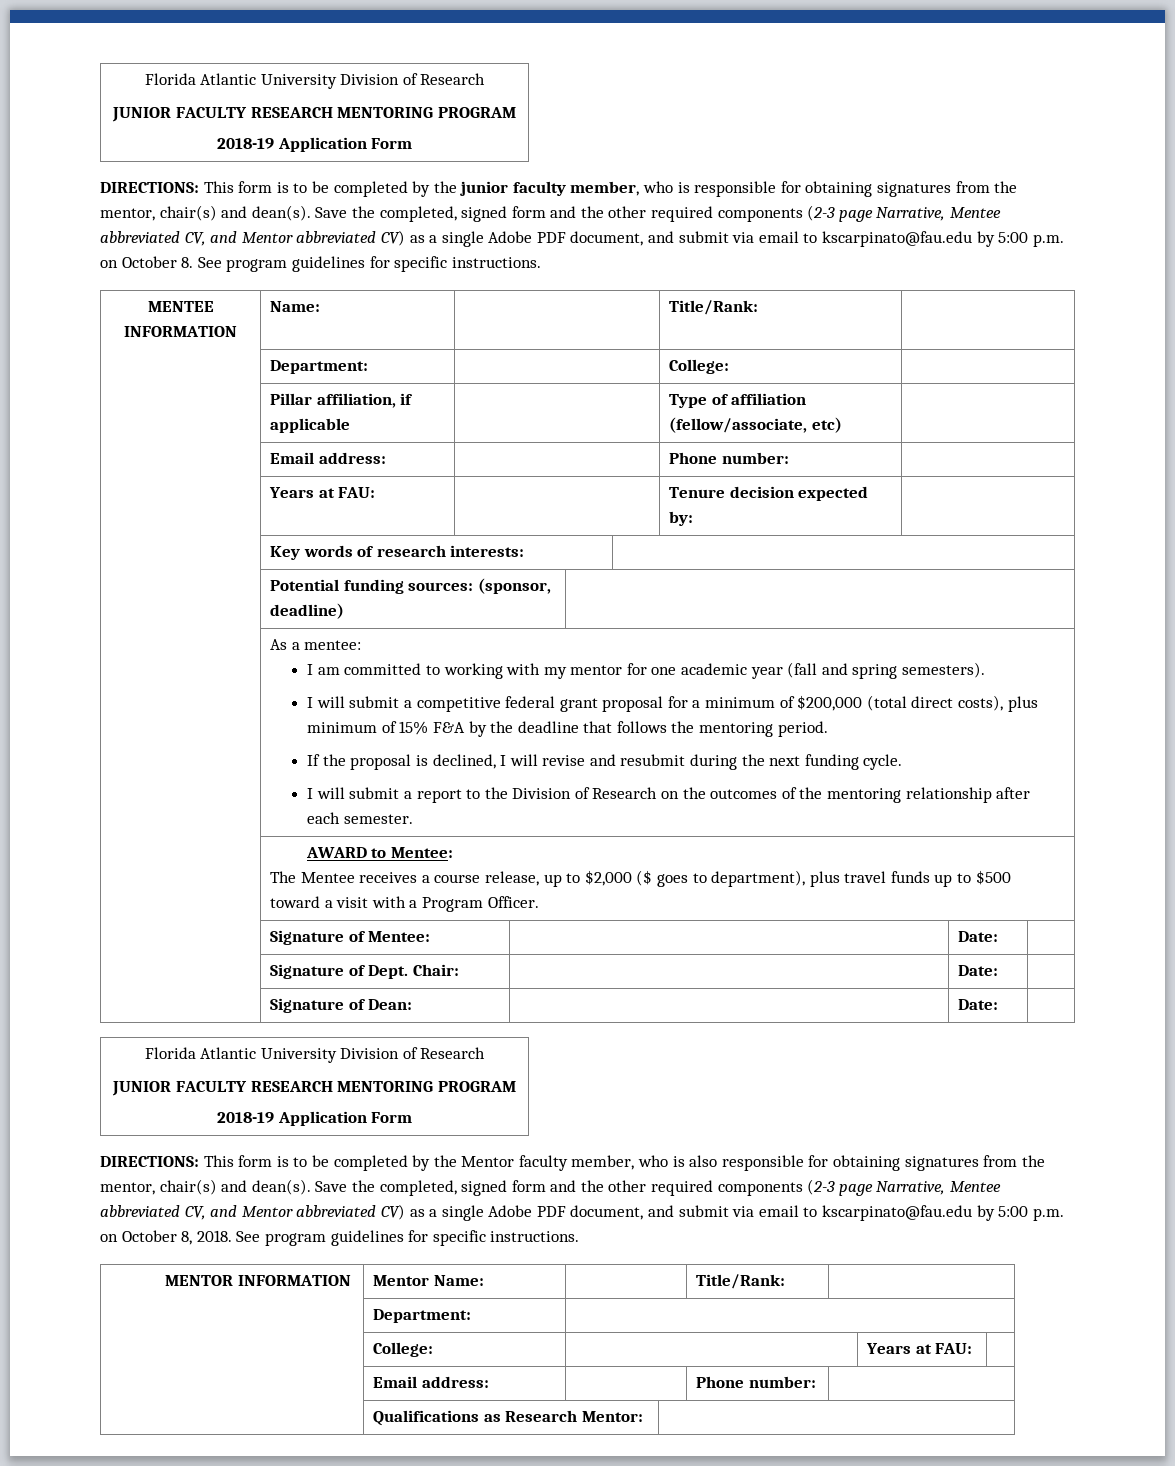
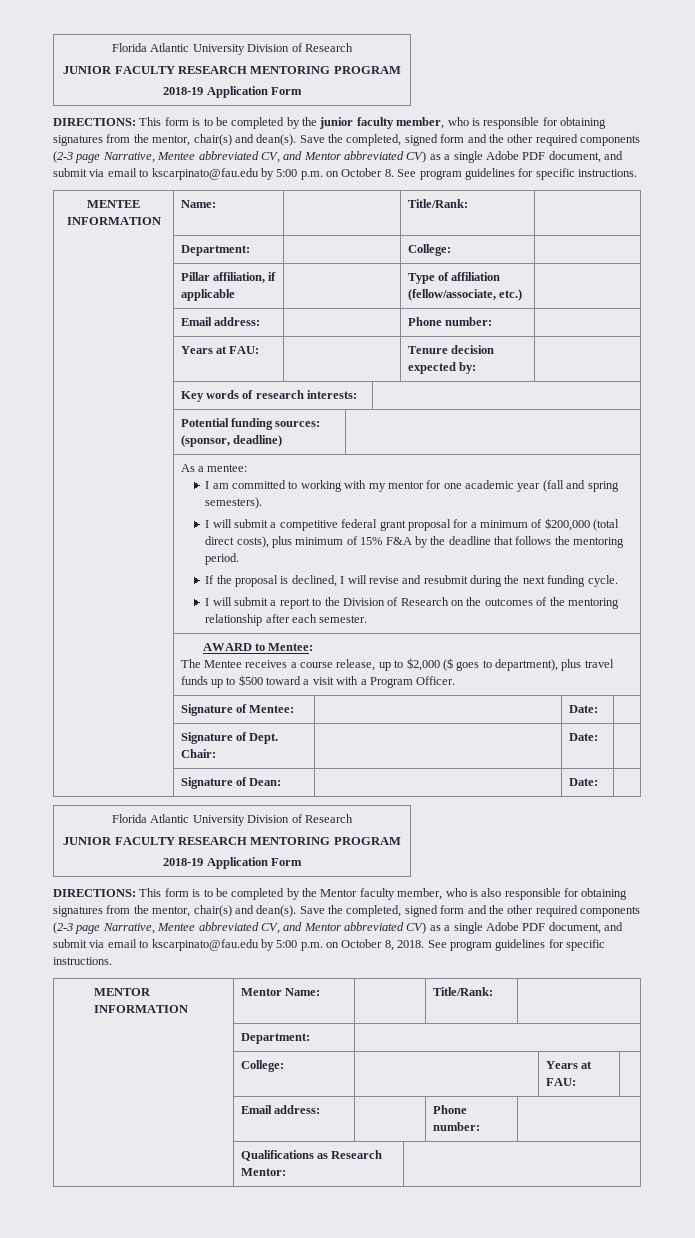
- | Pillar affiliation, if applicable | | Type of affiliation (fellow/associate, etc) |
+ | Pillar affiliation, if applicable | | Type of affiliation (fellow/associate, etc.) |

